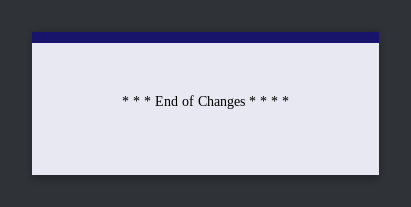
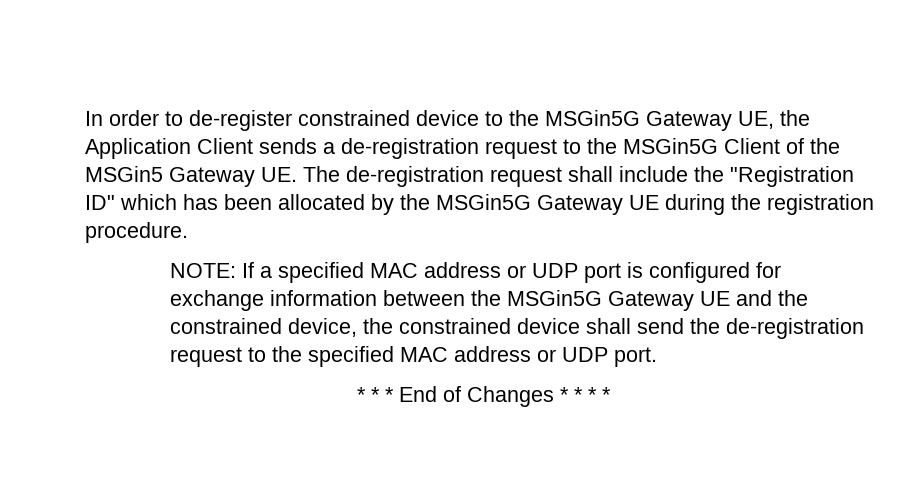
+ In order to de-register constrained device to the MSGin5G Gateway UE, the Application Client sends a de-registration request to the MSGin5G Client of the MSGin5 Gateway UE. The de-registration request shall include the "Registration ID" which has been allocated by the MSGin5G Gateway UE during the registration procedure.
+ NOTE: If a specified MAC address or UDP port is configured for exchange information between the MSGin5G Gateway UE and the constrained device, the constrained device shall send the de-registration request to the specified MAC address or UDP port.

